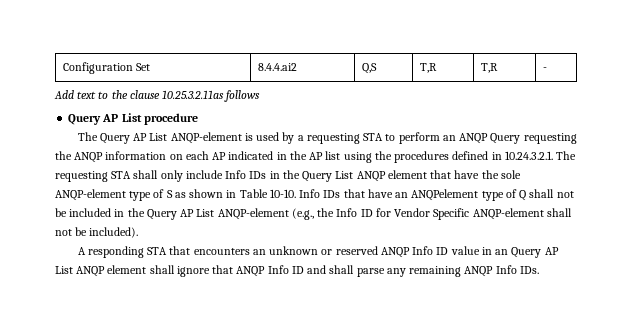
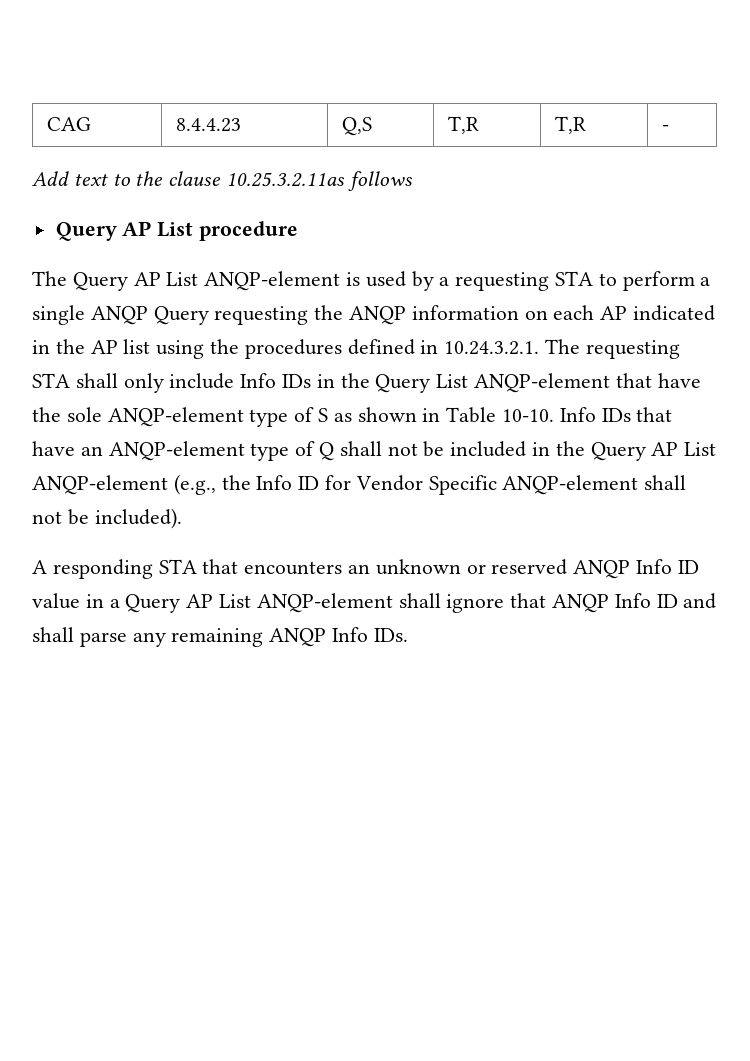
- Configuration Set | 8.4.4.ai2 | Q,S | T,R | T,R | -
+ CAG | 8.4.4.23 | Q,S | T,R | T,R | -
- The Query AP List ANQP-element is used by a requesting STA to perform an ANQP Query requesting the ANQP information on each AP indicated in the AP list using the procedures defined in 10.24.3.2.1. The requesting STA shall only include Info IDs in the Query List ANQP element that have the sole ANQP-element type of S as shown in Table 10-10.
+ The Query AP List ANQP-element is used by a requesting STA to perform a single ANQP Query requesting the ANQP information on each AP indicated in the AP list using the procedures defined in 10.24.3.2.1. The requesting STA shall only include Info IDs in the Query List ANQP-element that have the sole ANQP-element type of S as shown in Table 10-10.
- Info IDs that have an ANQPelement type of Q shall not be included in the Query AP List ANQP-element (e.g., the Info ID for Vendor Specific ANQP-element shall not be included).
+ Info IDs that have an ANQP-element type of Q shall not be included in the Query AP List ANQP-element (e.g., the Info ID for Vendor Specific ANQP-element shall not be included).
- A responding STA that encounters an unknown or reserved ANQP Info ID value in an Query AP List ANQP element shall ignore that ANQP Info ID and shall parse any remaining ANQP Info IDs.
+ A responding STA that encounters an unknown or reserved ANQP Info ID value in a Query AP List ANQP-element shall ignore that ANQP Info ID and shall parse any remaining ANQP Info IDs.

